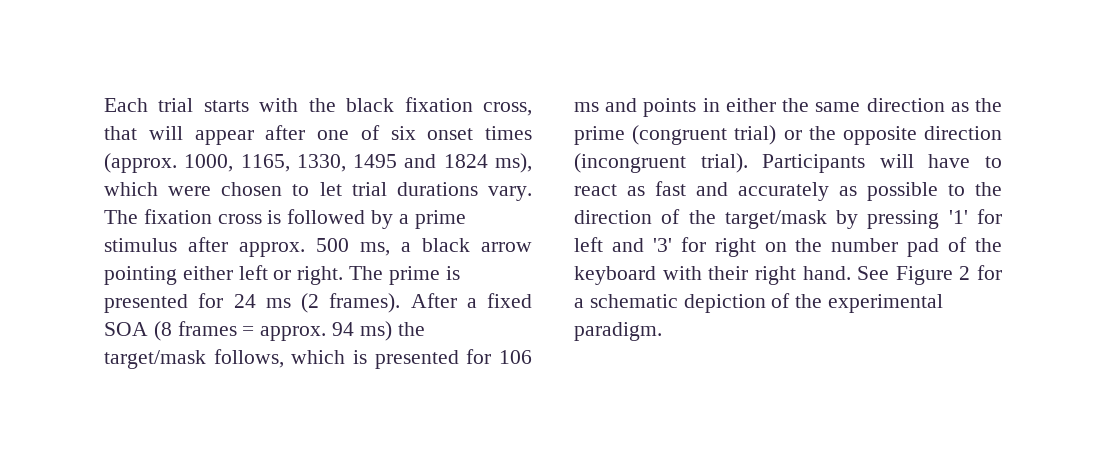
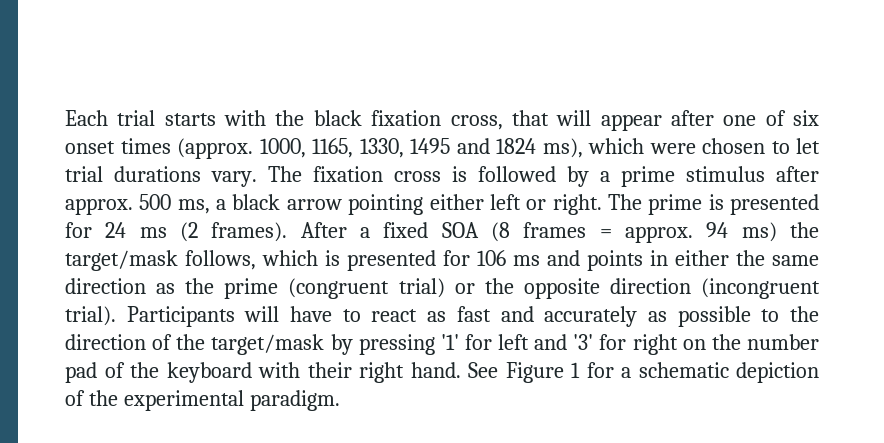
- See Figure 2 for a schematic depiction of the experimental paradigm.
+ See Figure 1 for a schematic depiction of the experimental paradigm.

